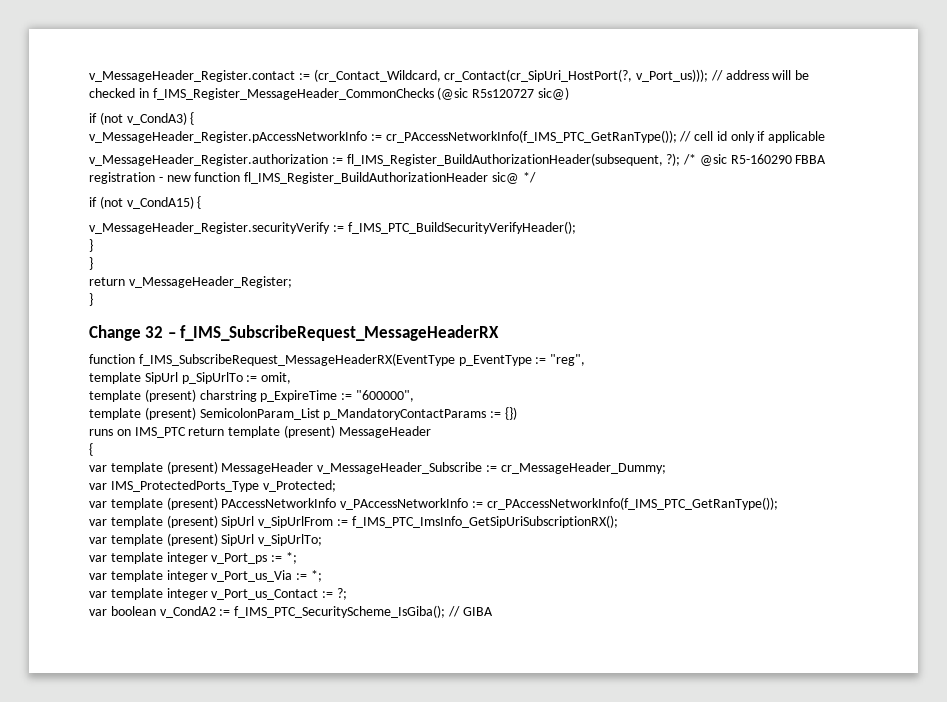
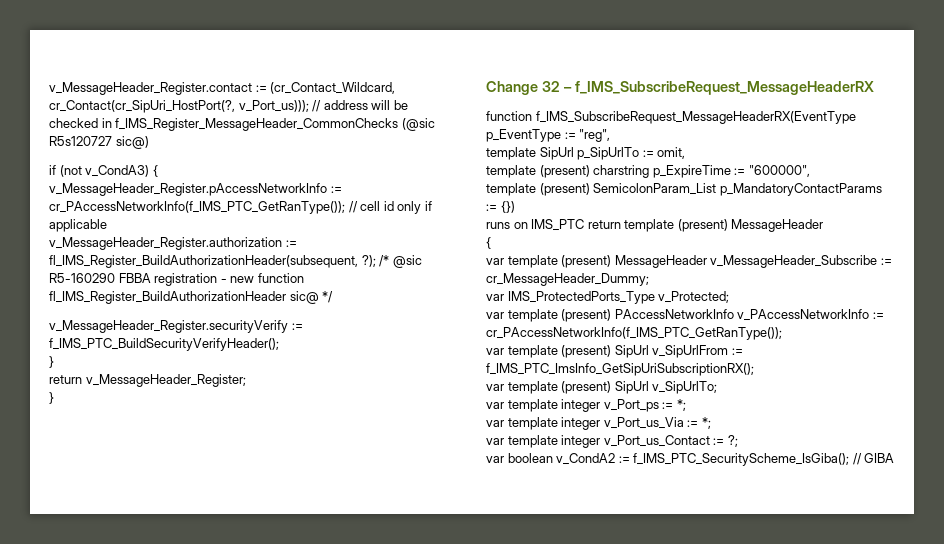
- if (not v_CondA15) {
  v_MessageHeader_Register.securityVerify := f_IMS_PTC_BuildSecurityVerifyHeader();
- }

